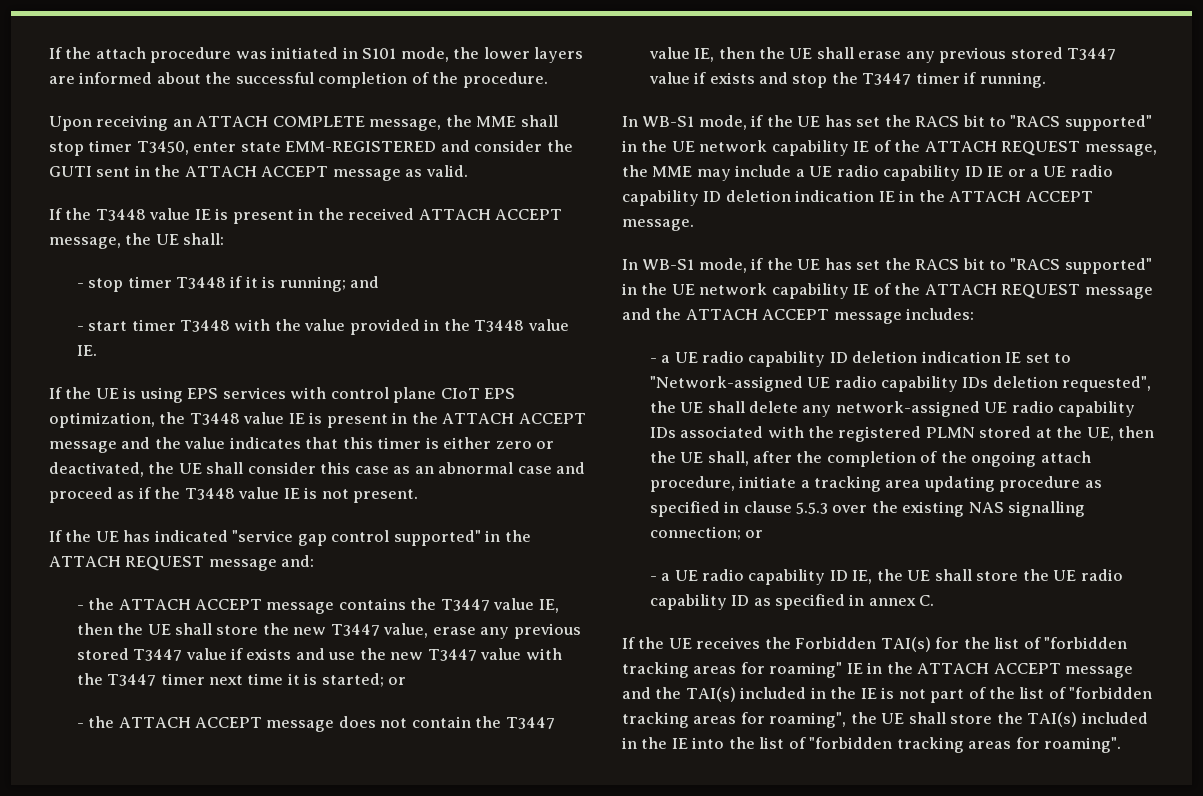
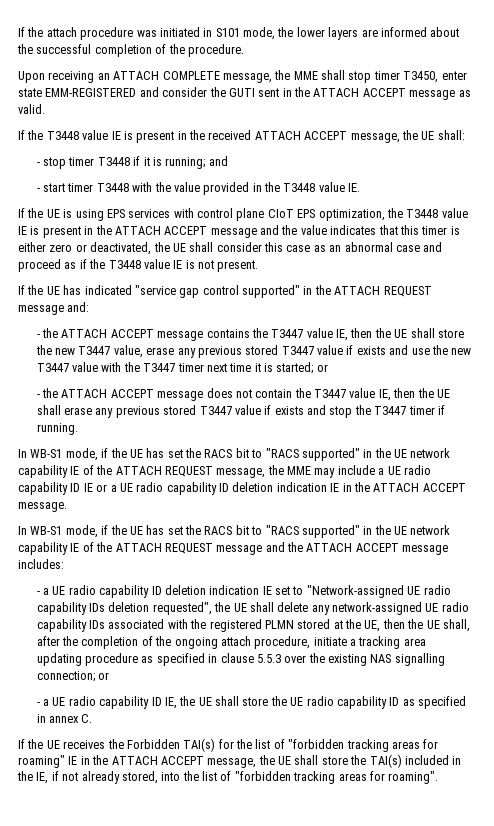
- If the UE receives the Forbidden TAI(s) for the list of "forbidden tracking areas for roaming" IE in the ATTACH ACCEPT message and the TAI(s) included in the IE is not part of the list of "forbidden tracking areas for roaming", the UE shall store the TAI(s) included in the IE into the list of "forbidden tracking areas for roaming".
+ If the UE receives the Forbidden TAI(s) for the list of "forbidden tracking areas for roaming" IE in the ATTACH ACCEPT message, the UE shall store the TAI(s) included in the IE, if not already stored, into the list of "forbidden tracking areas for roaming".

